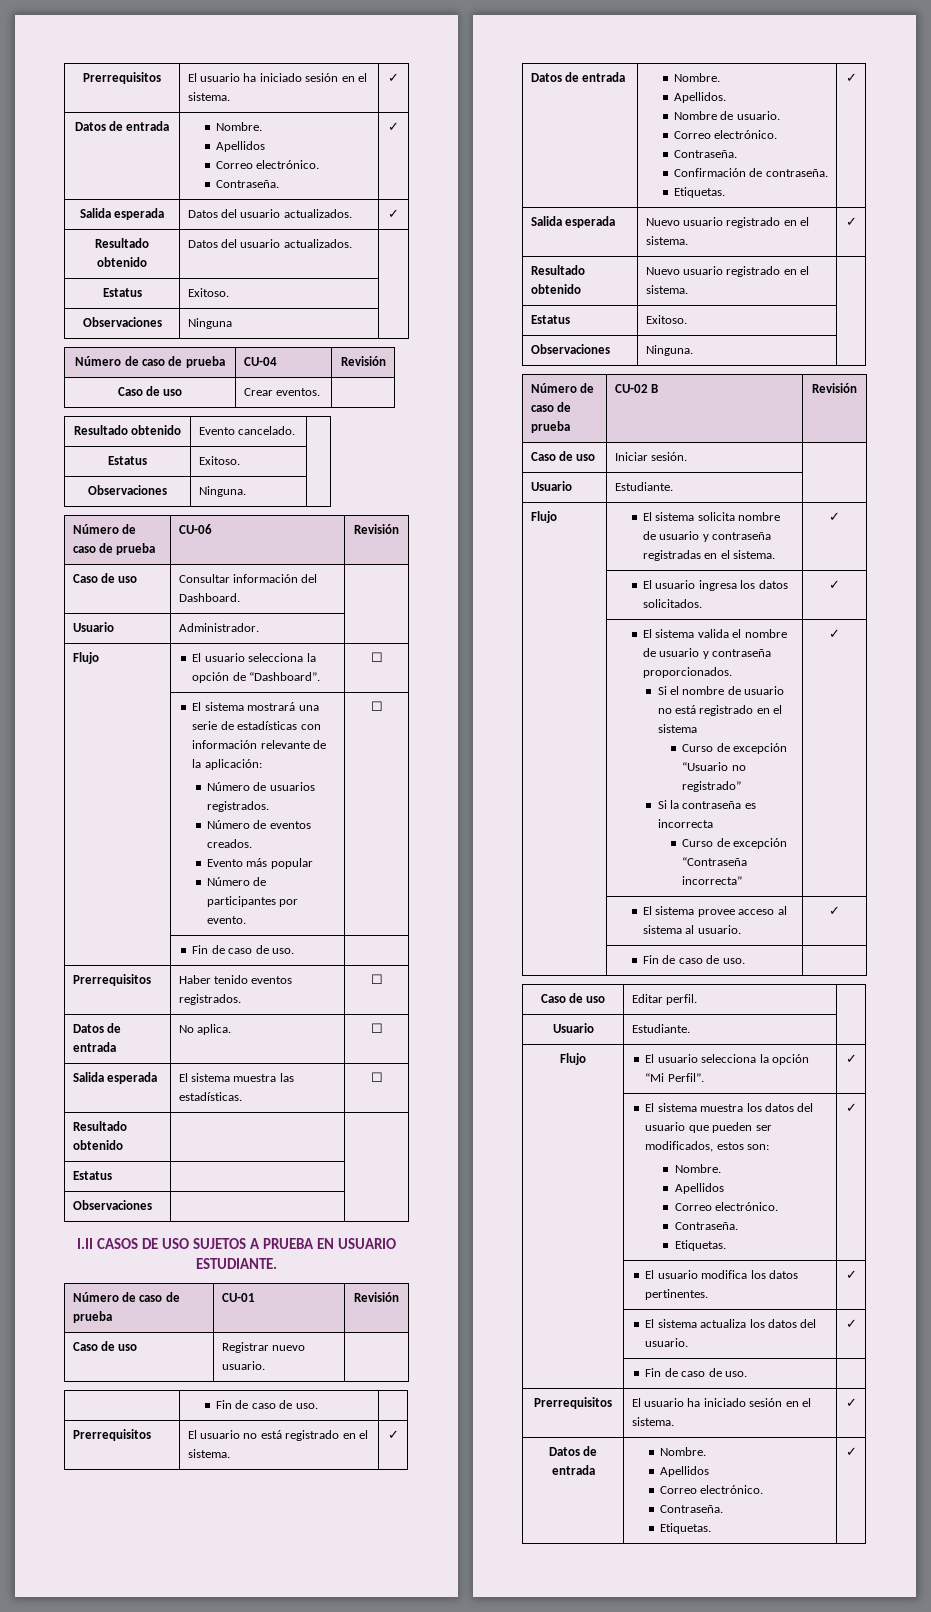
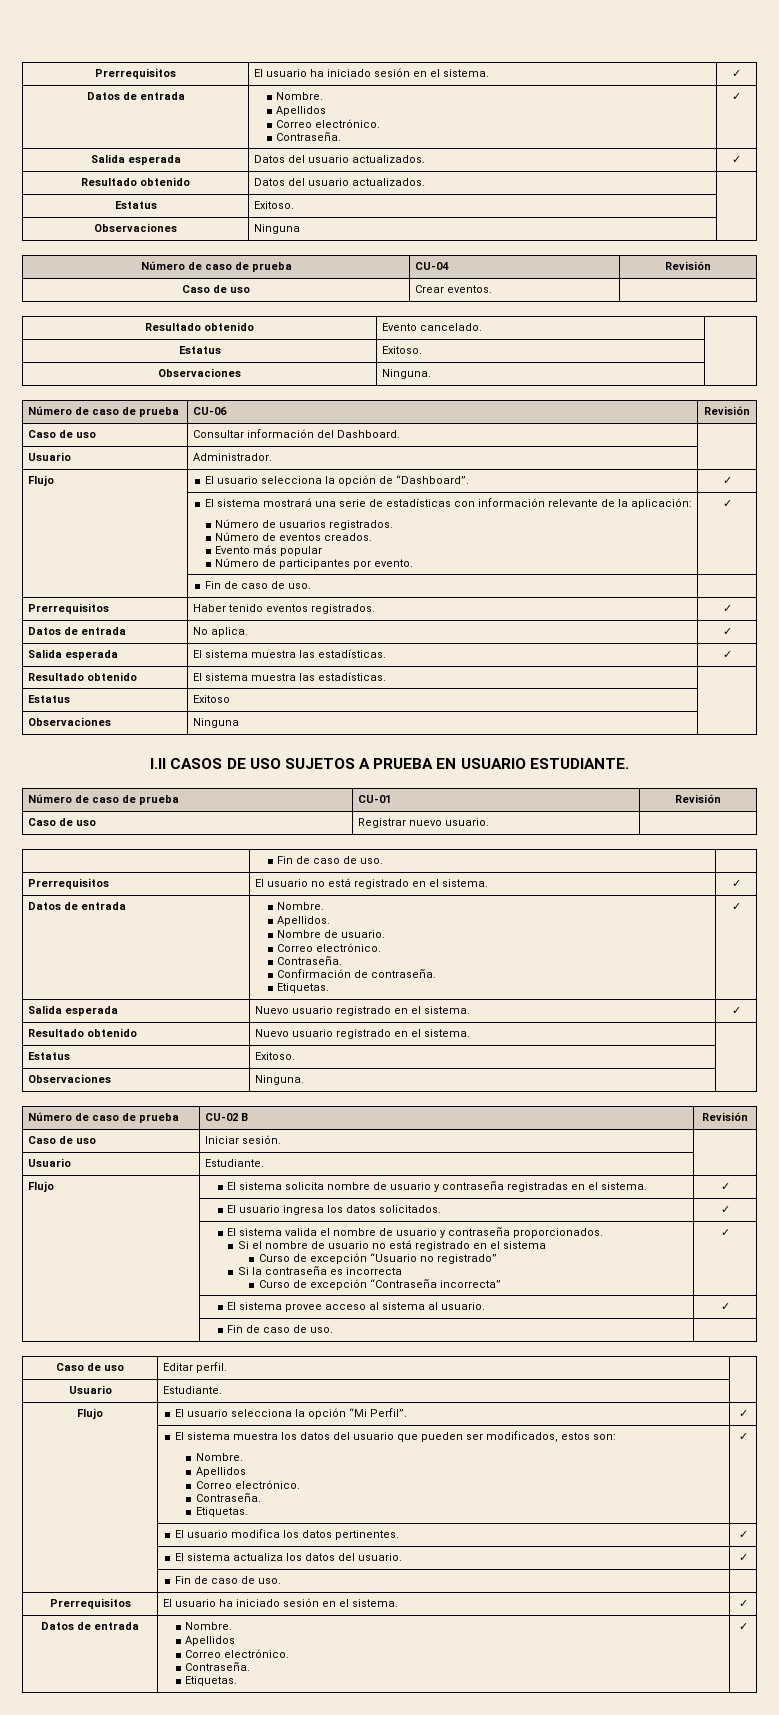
- Flujo | El usuario selecciona la opción de “Dashboard”. | ☐
+ Flujo | El usuario selecciona la opción de “Dashboard”. | ✓
  | El sistema mostrará una serie de estadísticas con información relevante de la aplicación:
  Número de usuarios registrados.
  Número de eventos creados.
  Evento más popular
- Número de participantes por evento. | ☐
+ Número de participantes por evento. | ✓
- Prerrequisitos | Haber tenido eventos registrados. | ☐
+ Prerrequisitos | Haber tenido eventos registrados. | ✓
- Datos de entrada | No aplica. | ☐
+ Datos de entrada | No aplica. | ✓
- Salida esperada | El sistema muestra las estadísticas. | ☐
- Resultado obtenido | |
- Estatus | |
- Observaciones | |
+ Salida esperada | El sistema muestra las estadísticas. | ✓
+ Resultado obtenido | El sistema muestra las estadísticas. |
+ Estatus | Exitoso |
+ Observaciones | Ninguna |

